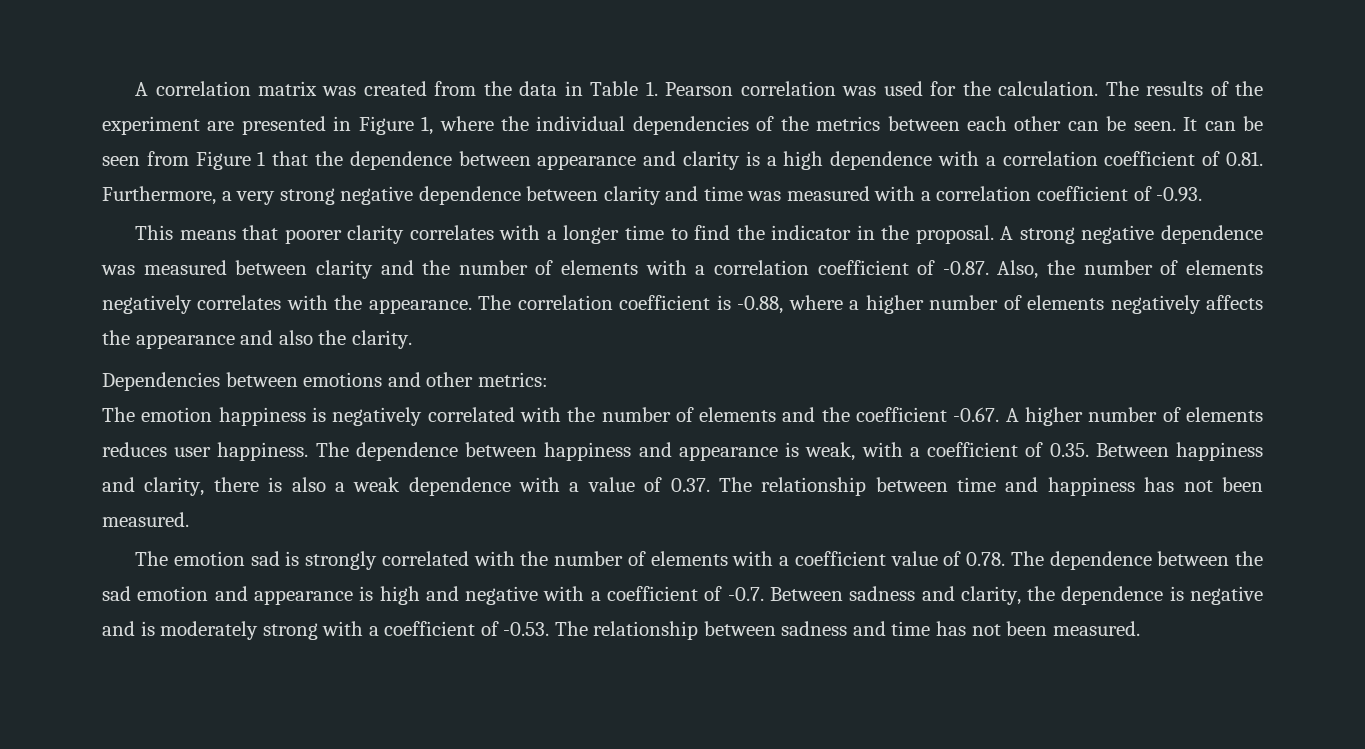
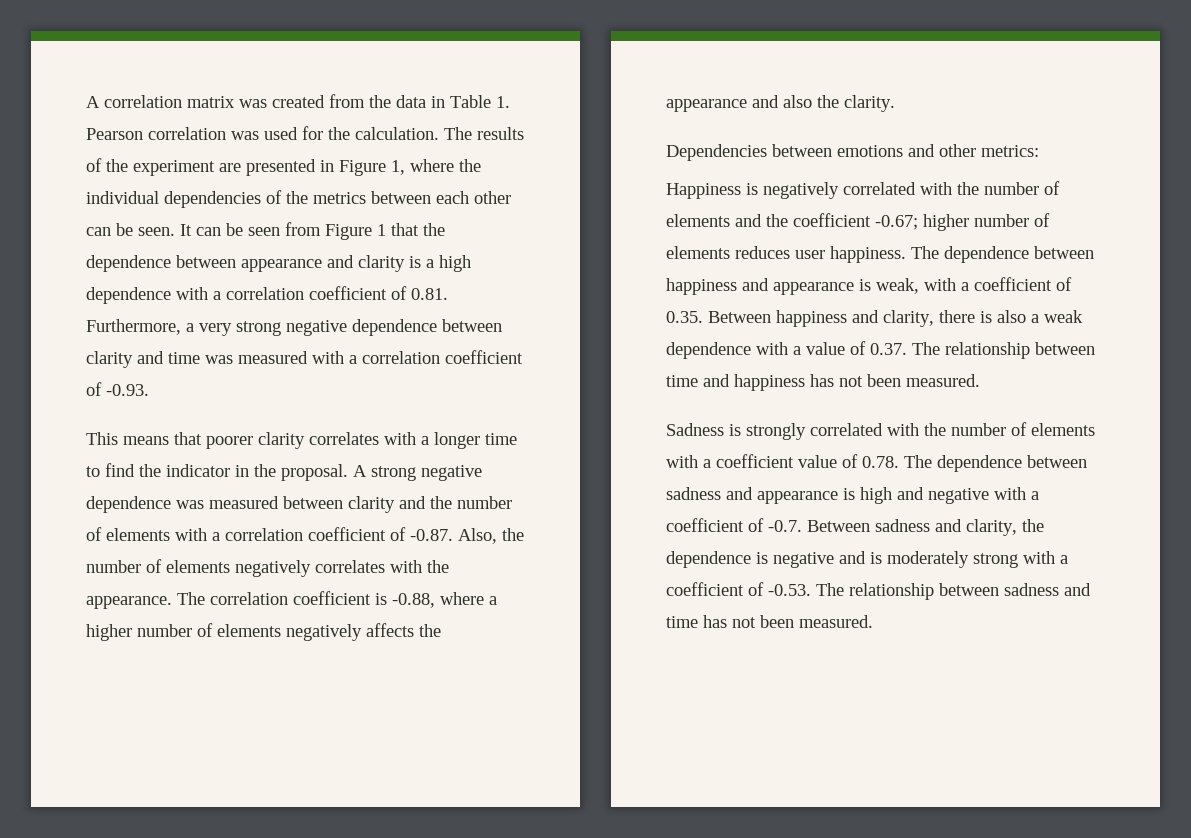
- The emotion happiness is negatively correlated with the number of elements and the coefficient -0.67. A higher number of elements reduces user happiness.
+ Happiness is negatively correlated with the number of elements and the coefficient -0.67; higher number of elements reduces user happiness.
- The emotion sad is strongly correlated with the number of elements with a coefficient value of 0.78. The dependence between the sad emotion and appearance is high and negative with a coefficient of -0.7. Between sadness and clarity, the dependence is negative and is moderately strong with a coefficient of -0.53. The relationship between sadness and time has not been measured.
+ Sadness is strongly correlated with the number of elements with a coefficient value of 0.78. The dependence between sadness and appearance is high and negative with a coefficient of -0.7. Between sadness and clarity, the dependence is negative and is moderately strong with a coefficient of -0.53. The relationship between sadness and time has not been measured.

